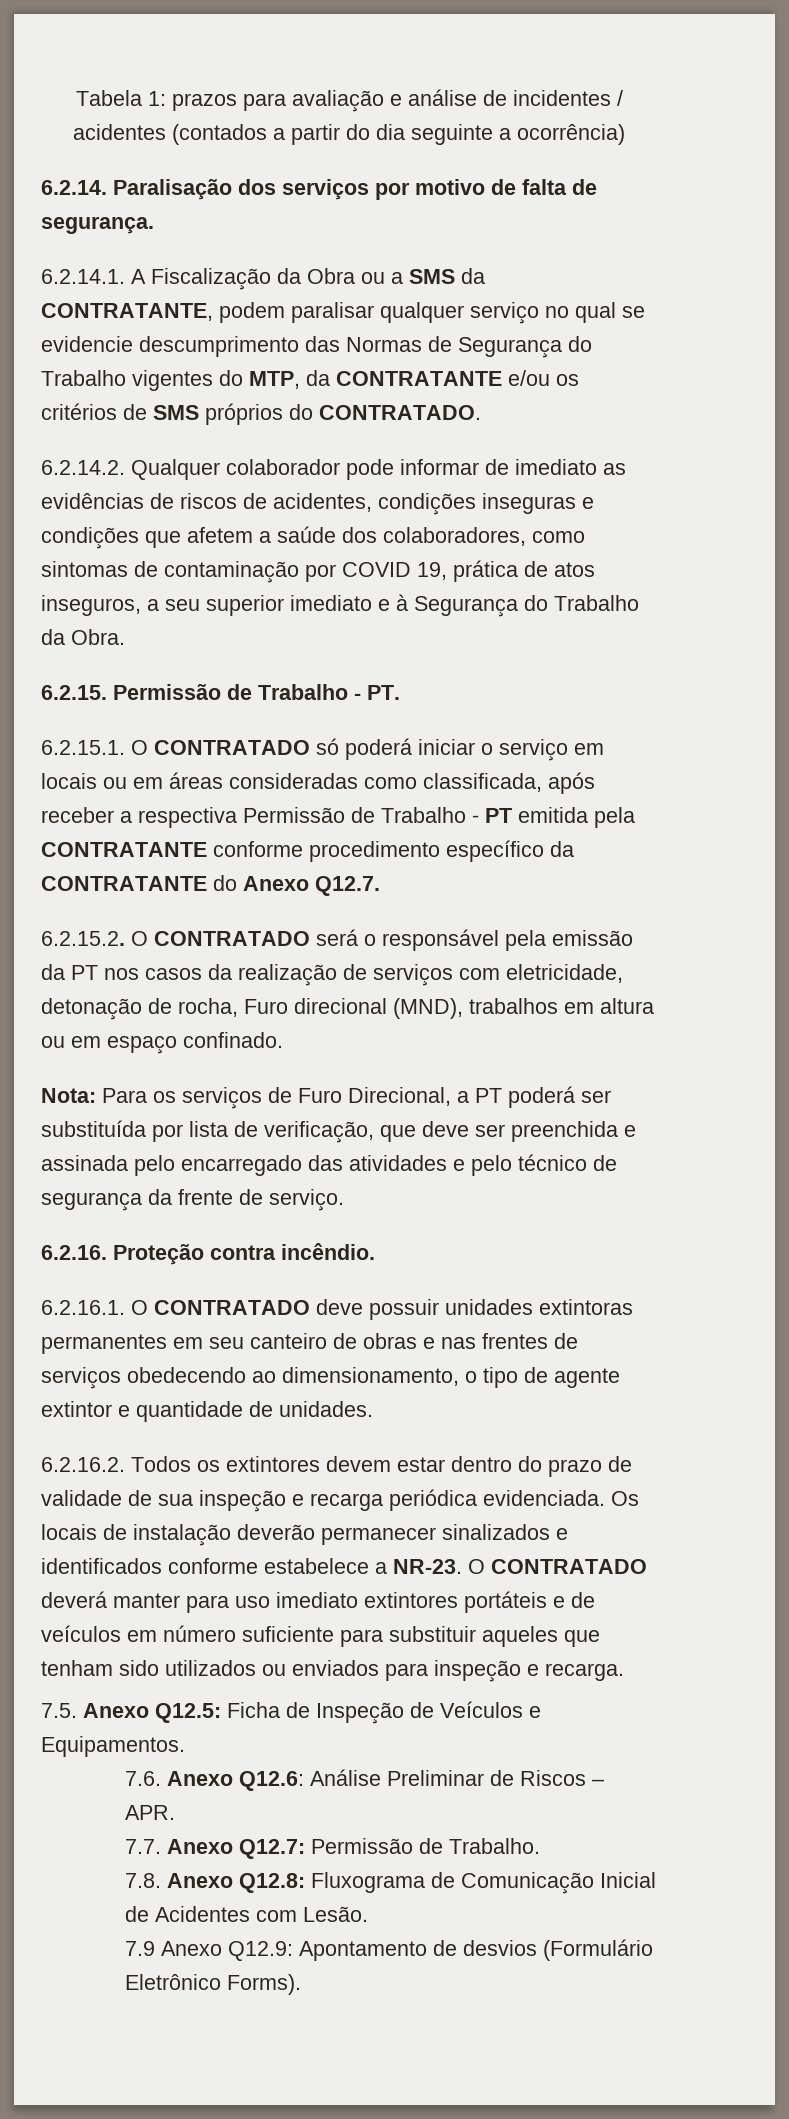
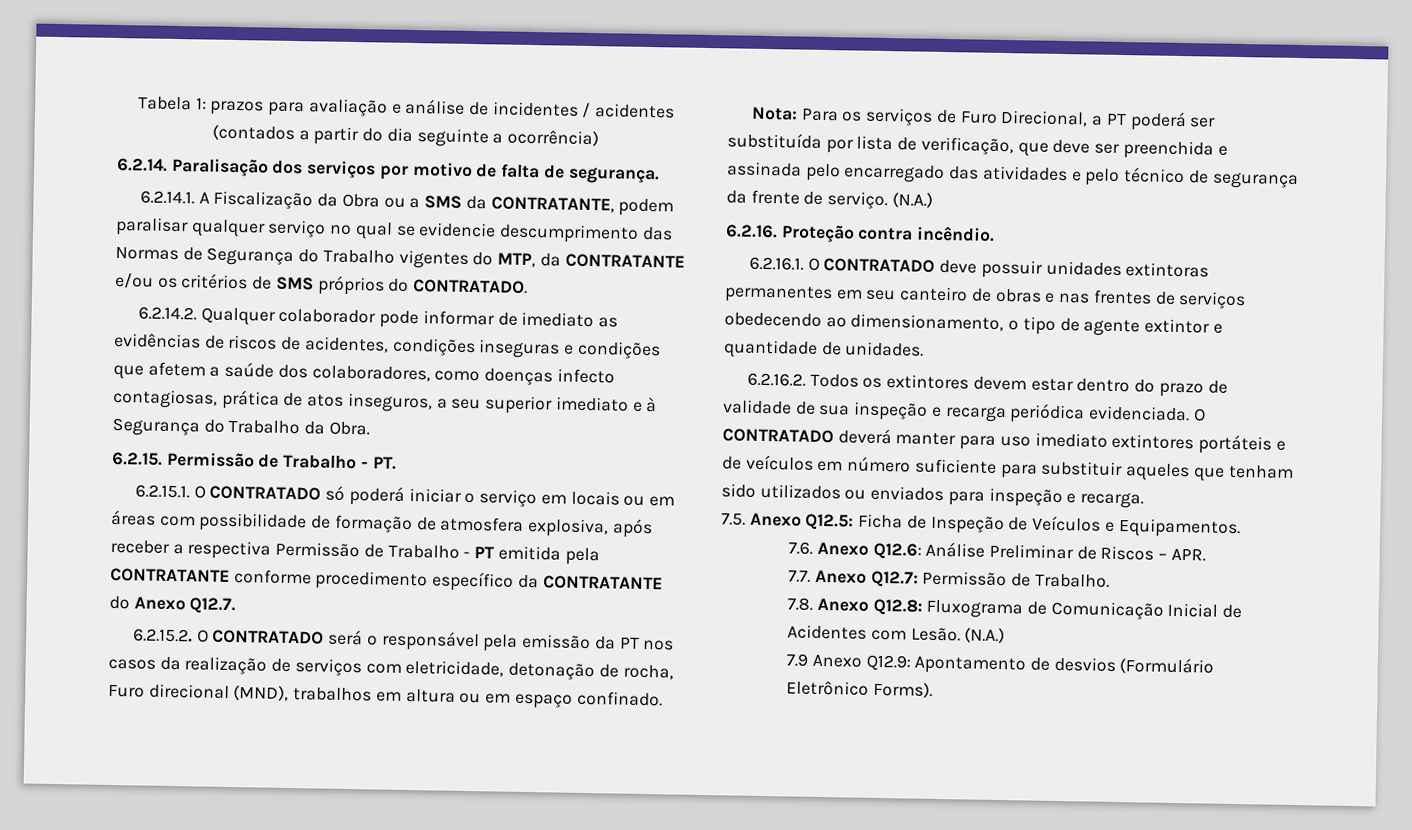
- 6.2.14.2. Qualquer colaborador pode informar de imediato as evidências de riscos de acidentes, condições inseguras e condições que afetem a saúde dos colaboradores, como sintomas de contaminação por COVID 19, prática de atos inseguros, a seu superior imediato e à Segurança do Trabalho da Obra.
+ 6.2.14.2. Qualquer colaborador pode informar de imediato as evidências de riscos de acidentes, condições inseguras e condições que afetem a saúde dos colaboradores, como doenças infecto contagiosas, prática de atos inseguros, a seu superior imediato e à Segurança do Trabalho da Obra.
- 6.2.15.1. O CONTRATADO só poderá iniciar o serviço em locais ou em áreas consideradas como classificada, após receber a respectiva Permissão de Trabalho - PT emitida pela CONTRATANTE conforme procedimento específico da CONTRATANTE do Anexo Q12.7.
+ 6.2.15.1. O CONTRATADO só poderá iniciar o serviço em locais ou em áreas com possibilidade de formação de atmosfera explosiva, após receber a respectiva Permissão de Trabalho - PT emitida pela CONTRATANTE conforme procedimento específico da CONTRATANTE do Anexo Q12.7.
- Nota: Para os serviços de Furo Direcional, a PT poderá ser substituída por lista de verificação, que deve ser preenchida e assinada pelo encarregado das atividades e pelo técnico de segurança da frente de serviço.
+ Nota: Para os serviços de Furo Direcional, a PT poderá ser substituída por lista de verificação, que deve ser preenchida e assinada pelo encarregado das atividades e pelo técnico de segurança da frente de serviço. (N.A.)
- Os locais de instalação deverão permanecer sinalizados e identificados conforme estabelece a NR-23.
- 7.8. Anexo Q12.8: Fluxograma de Comunicação Inicial de Acidentes com Lesão.
+ 7.8. Anexo Q12.8: Fluxograma de Comunicação Inicial de Acidentes com Lesão. (N.A.)

